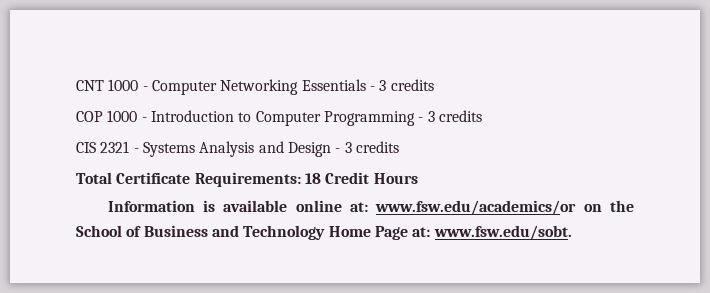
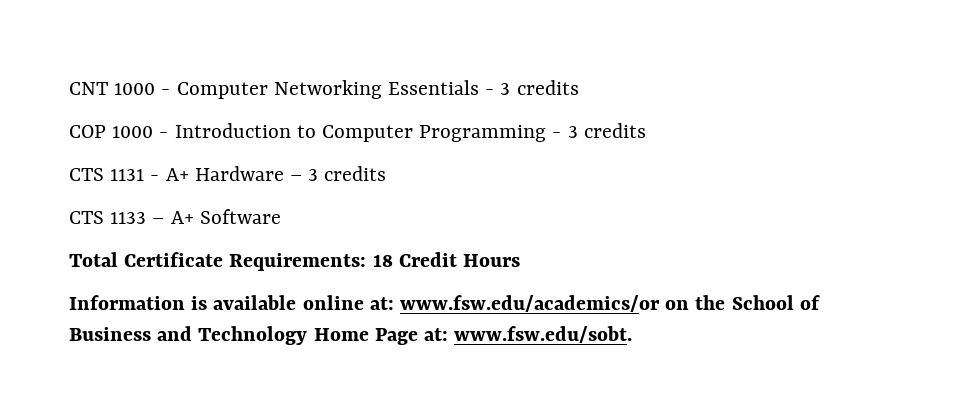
- CIS 2321 - Systems Analysis and Design - 3 credits
+ CTS 1131 - A+ Hardware – 3 credits
+ CTS 1133 – A+ Software

